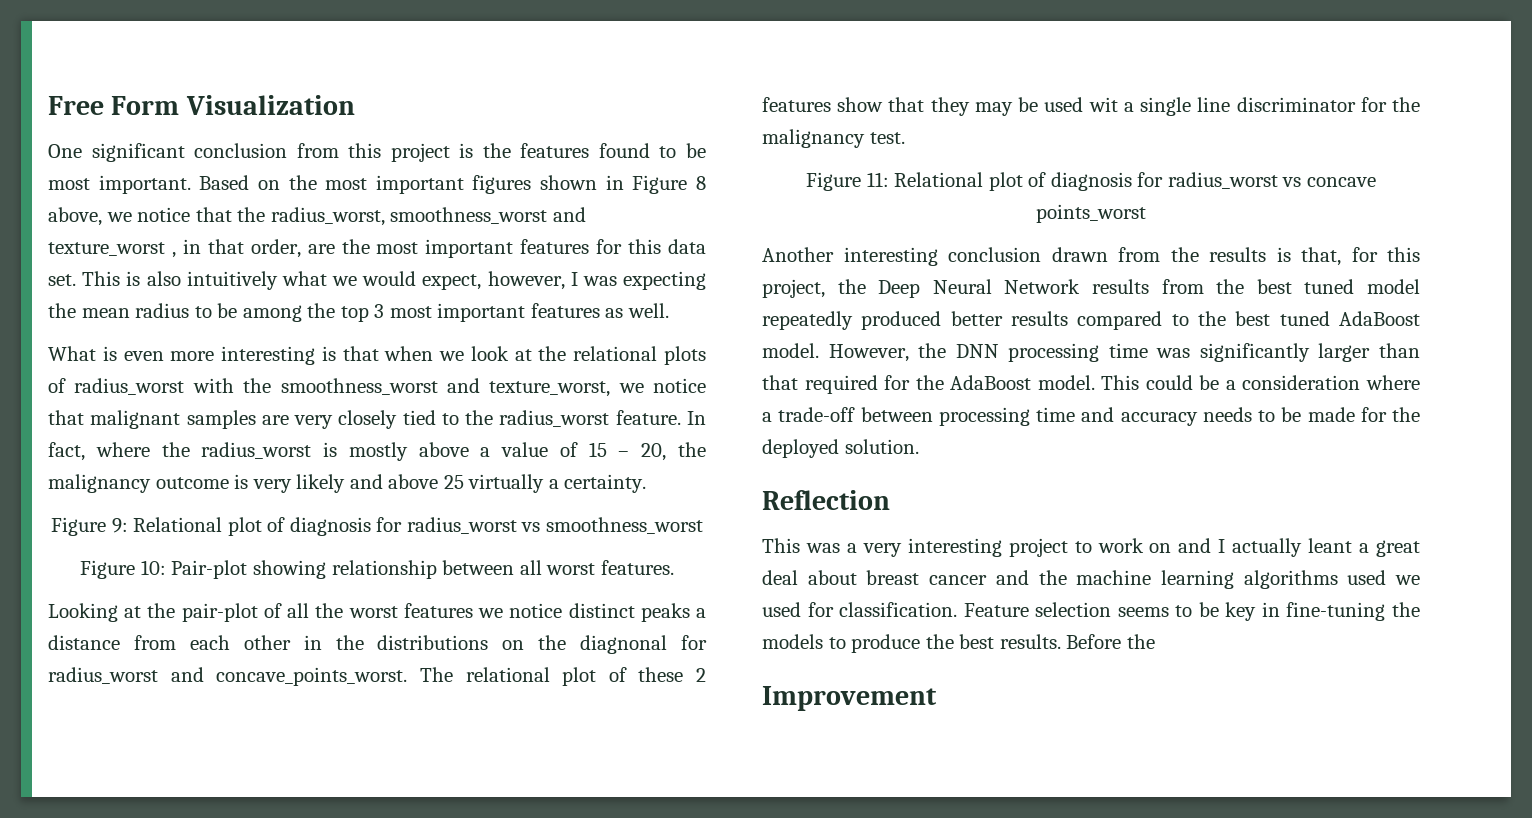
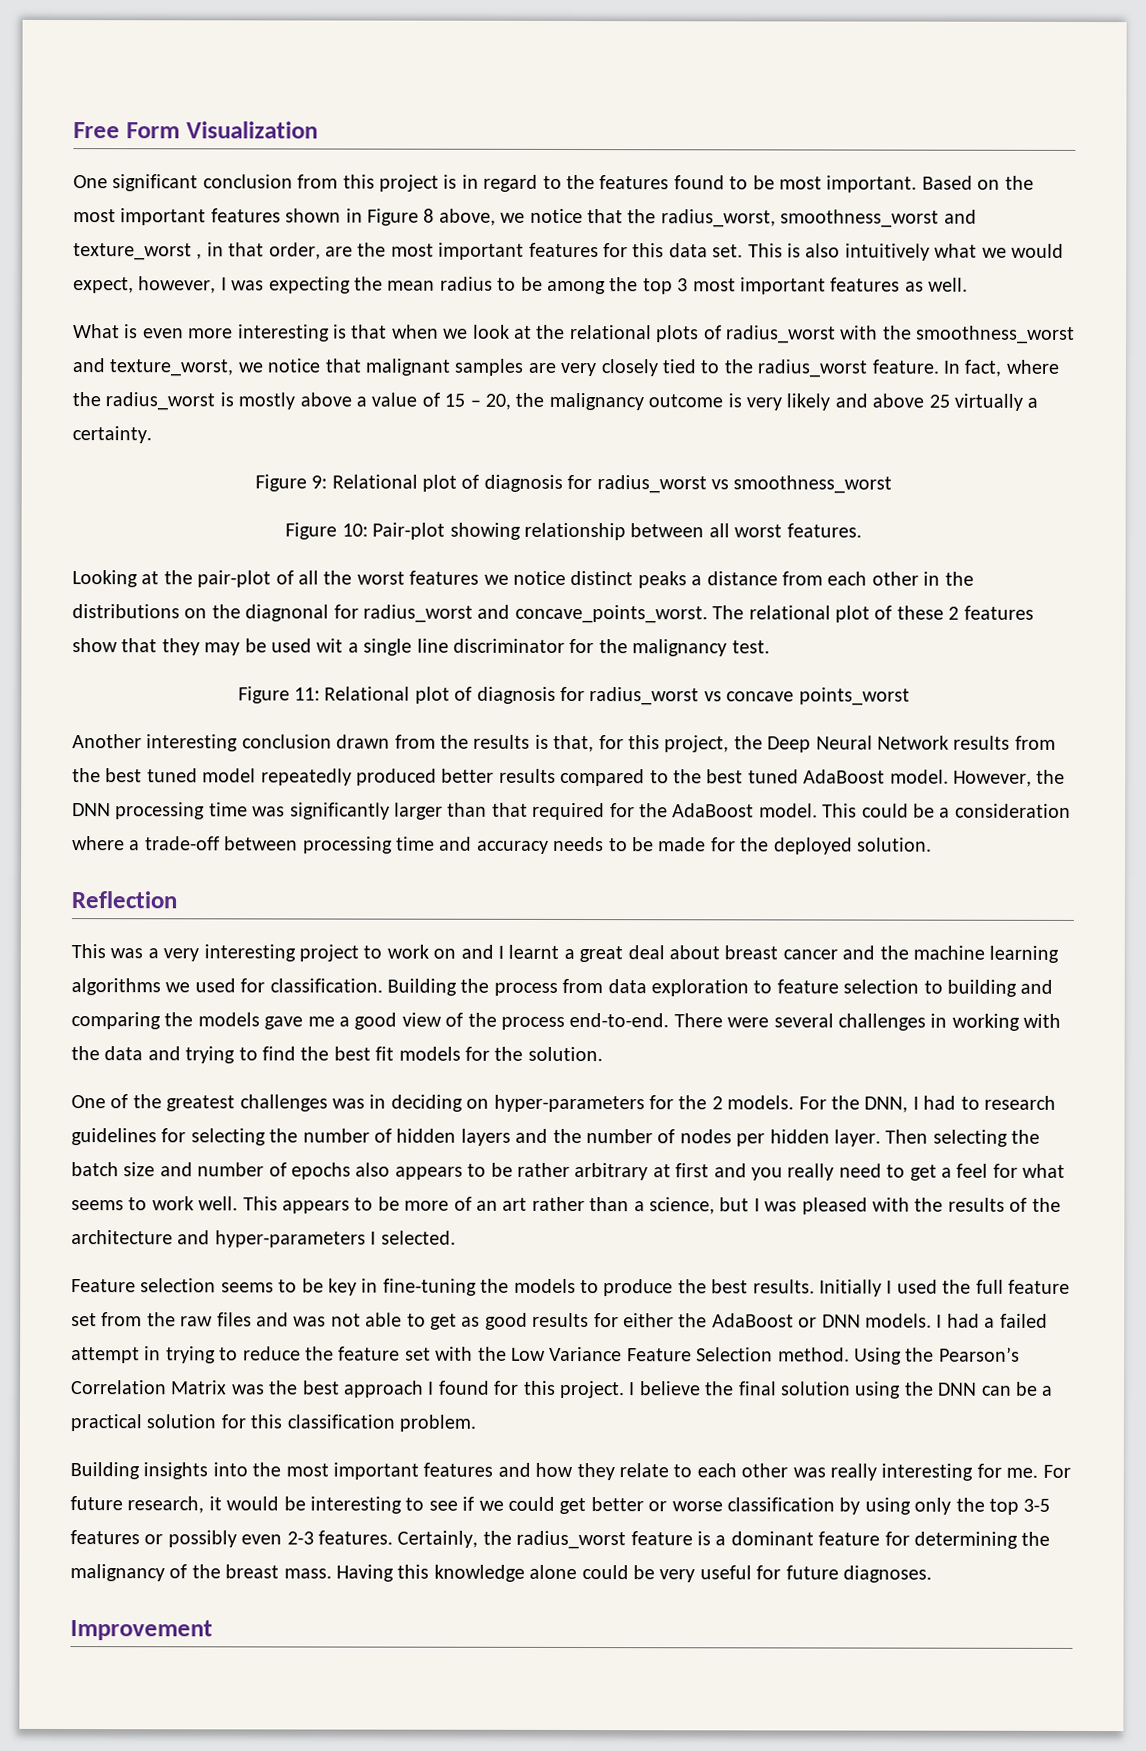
- One significant conclusion from this project is the features found to be most important.
+ One significant conclusion from this project is in regard to the features found to be most important.
- Based on the most important figures shown in Figure 8 above, we notice that the radius_worst, smoothness_worst and texture_worst , in that order, are the most important features for this data set.
+ Based on the most important features shown in Figure 8 above, we notice that the radius_worst, smoothness_worst and texture_worst , in that order, are the most important features for this data set.
- This was a very interesting project to work on and I actually leant a great deal about breast cancer and the machine learning algorithms used we used for classification. Feature selection seems to be key in fine-tuning the models to produce the best results.
+ This was a very interesting project to work on and I learnt a great deal about breast cancer and the machine learning algorithms we used for classification. Building the process from data exploration to feature selection to building and comparing the models gave me a good view of the process end-to-end. There were several challenges in working with the data and trying to find the best fit models for the solution.
+ One of the greatest challenges was in deciding on hyper-parameters for the 2 models. For the DNN, I had to research guidelines for selecting the number of hidden layers and the number of nodes per hidden layer. Then selecting the batch size and number of epochs also appears to be rather arbitrary at first and you really need to get a feel for what seems to work well. This appears to be more of an art rather than a science, but I was pleased with the results of the architecture and hyper-parameters I selected.
+ Feature selection seems to be key in fine-tuning the models to produce the best results.
- Before the
+ Initially I used the full feature set from the raw files and was not able to get as good results for either the AdaBoost or DNN models. I had a failed attempt in trying to reduce the feature set with the Low Variance Feature Selection method. Using the Pearson’s Correlation Matrix was the best approach I found for this project. I believe the final solution using the DNN can be a practical solution for this classification problem.
+ Building insights into the most important features and how they relate to each other was really interesting for me. For future research, it would be interesting to see if we could get better or worse classification by using only the top 3-5 features or possibly even 2-3 features. Certainly, the radius_worst feature is a dominant feature for determining the malignancy of the breast mass. Having this knowledge alone could be very useful for future diagnoses.

